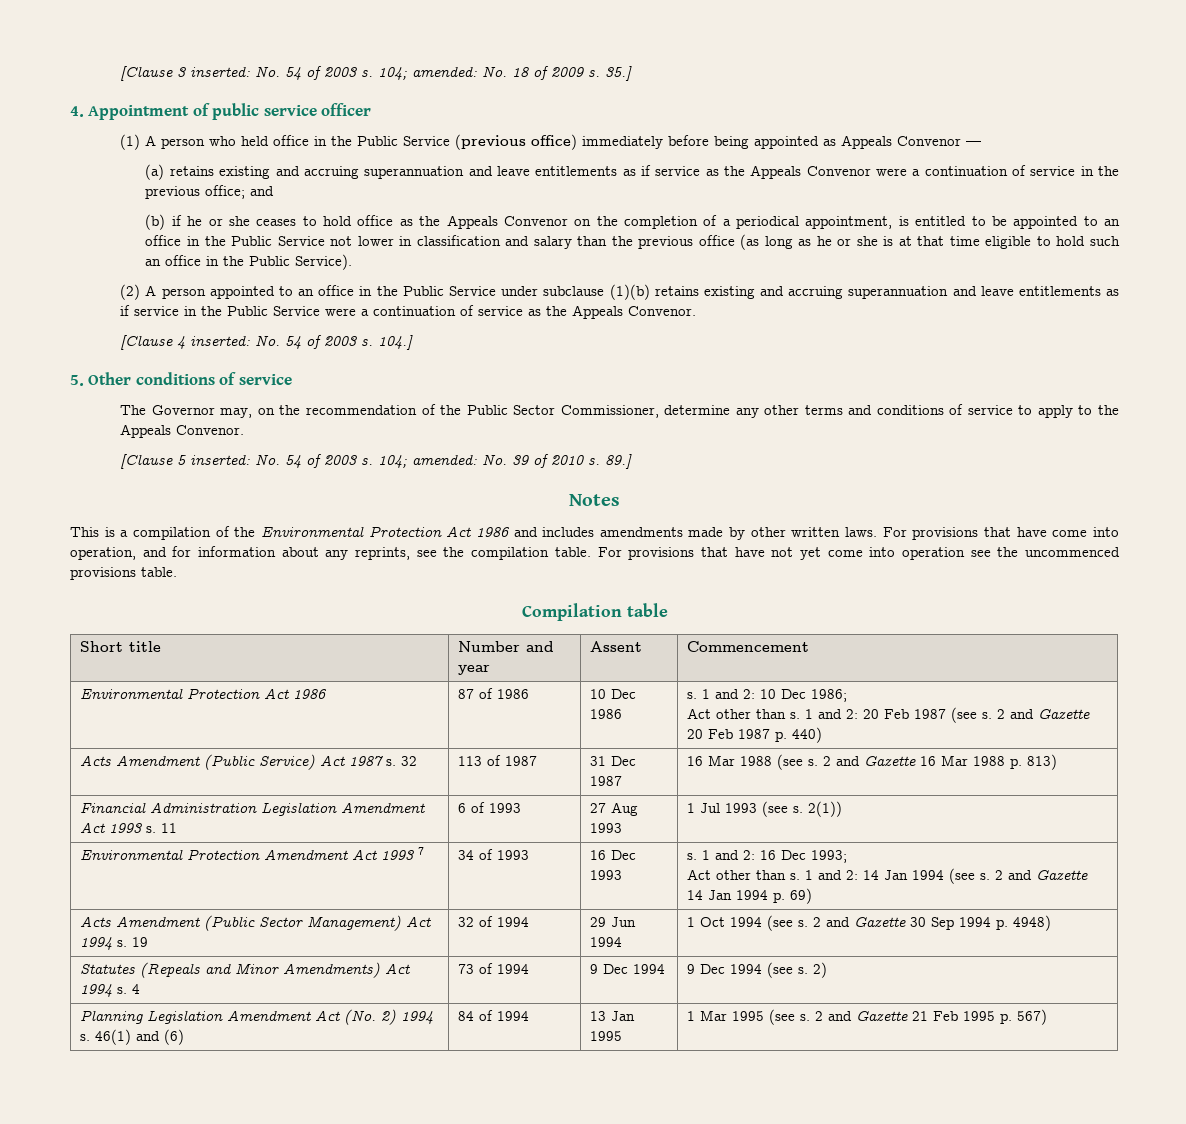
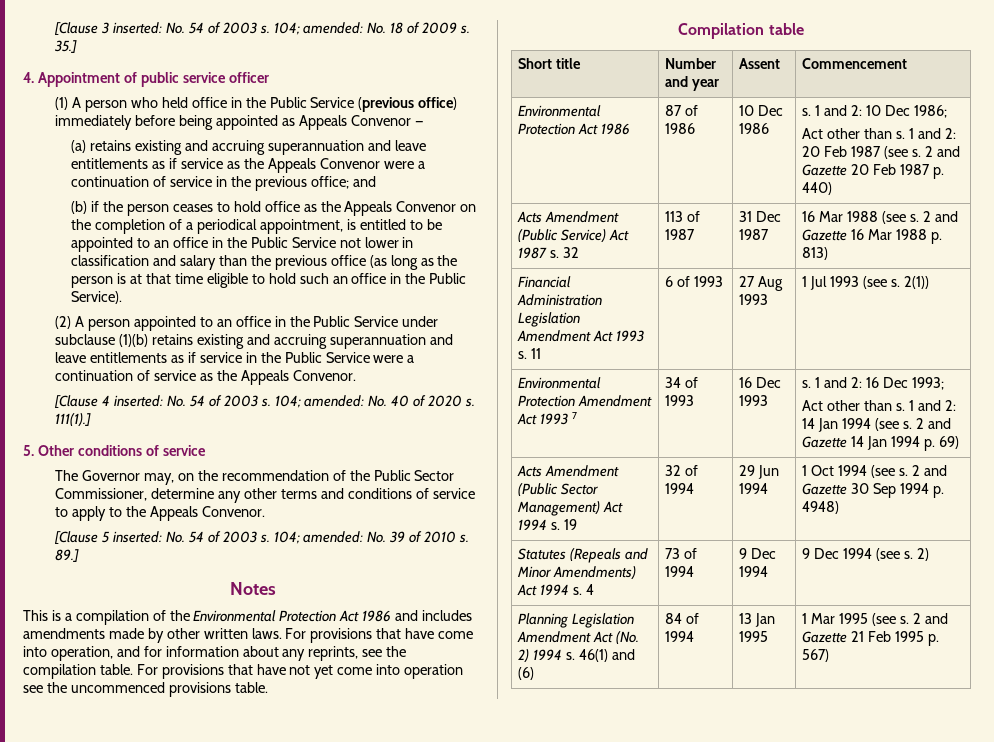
- (b) if he or she ceases to hold office as the Appeals Convenor on the completion of a periodical appointment, is entitled to be appointed to an office in the Public Service not lower in classification and salary than the previous office (as long as he or she is at that time eligible to hold such an office in the Public Service).
+ (b) if the person ceases to hold office as the Appeals Convenor on the completion of a periodical appointment, is entitled to be appointed to an office in the Public Service not lower in classification and salary than the previous office (as long as the person is at that time eligible to hold such an office in the Public Service).
- 104.]
+ 104; amended: No. 40 of 2020 s. 111(1).]

